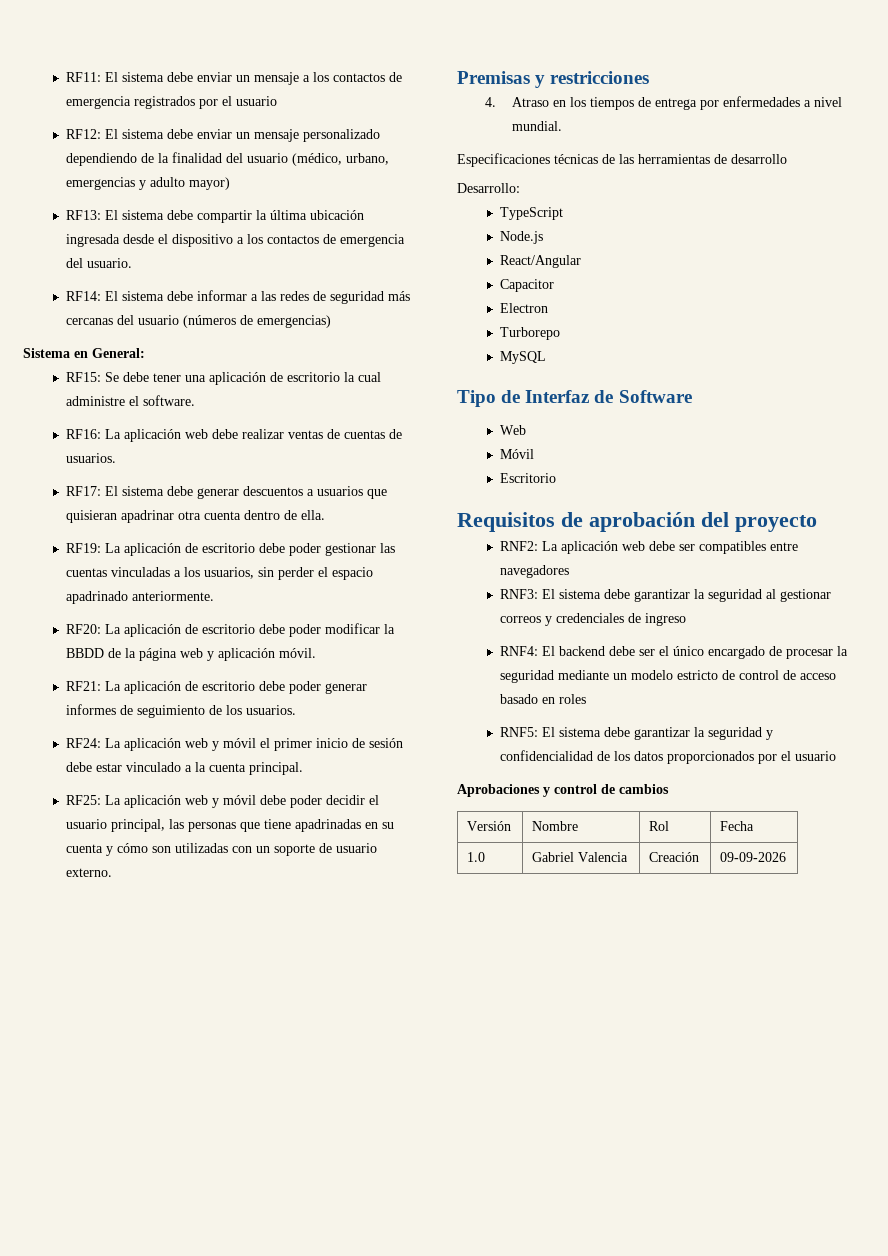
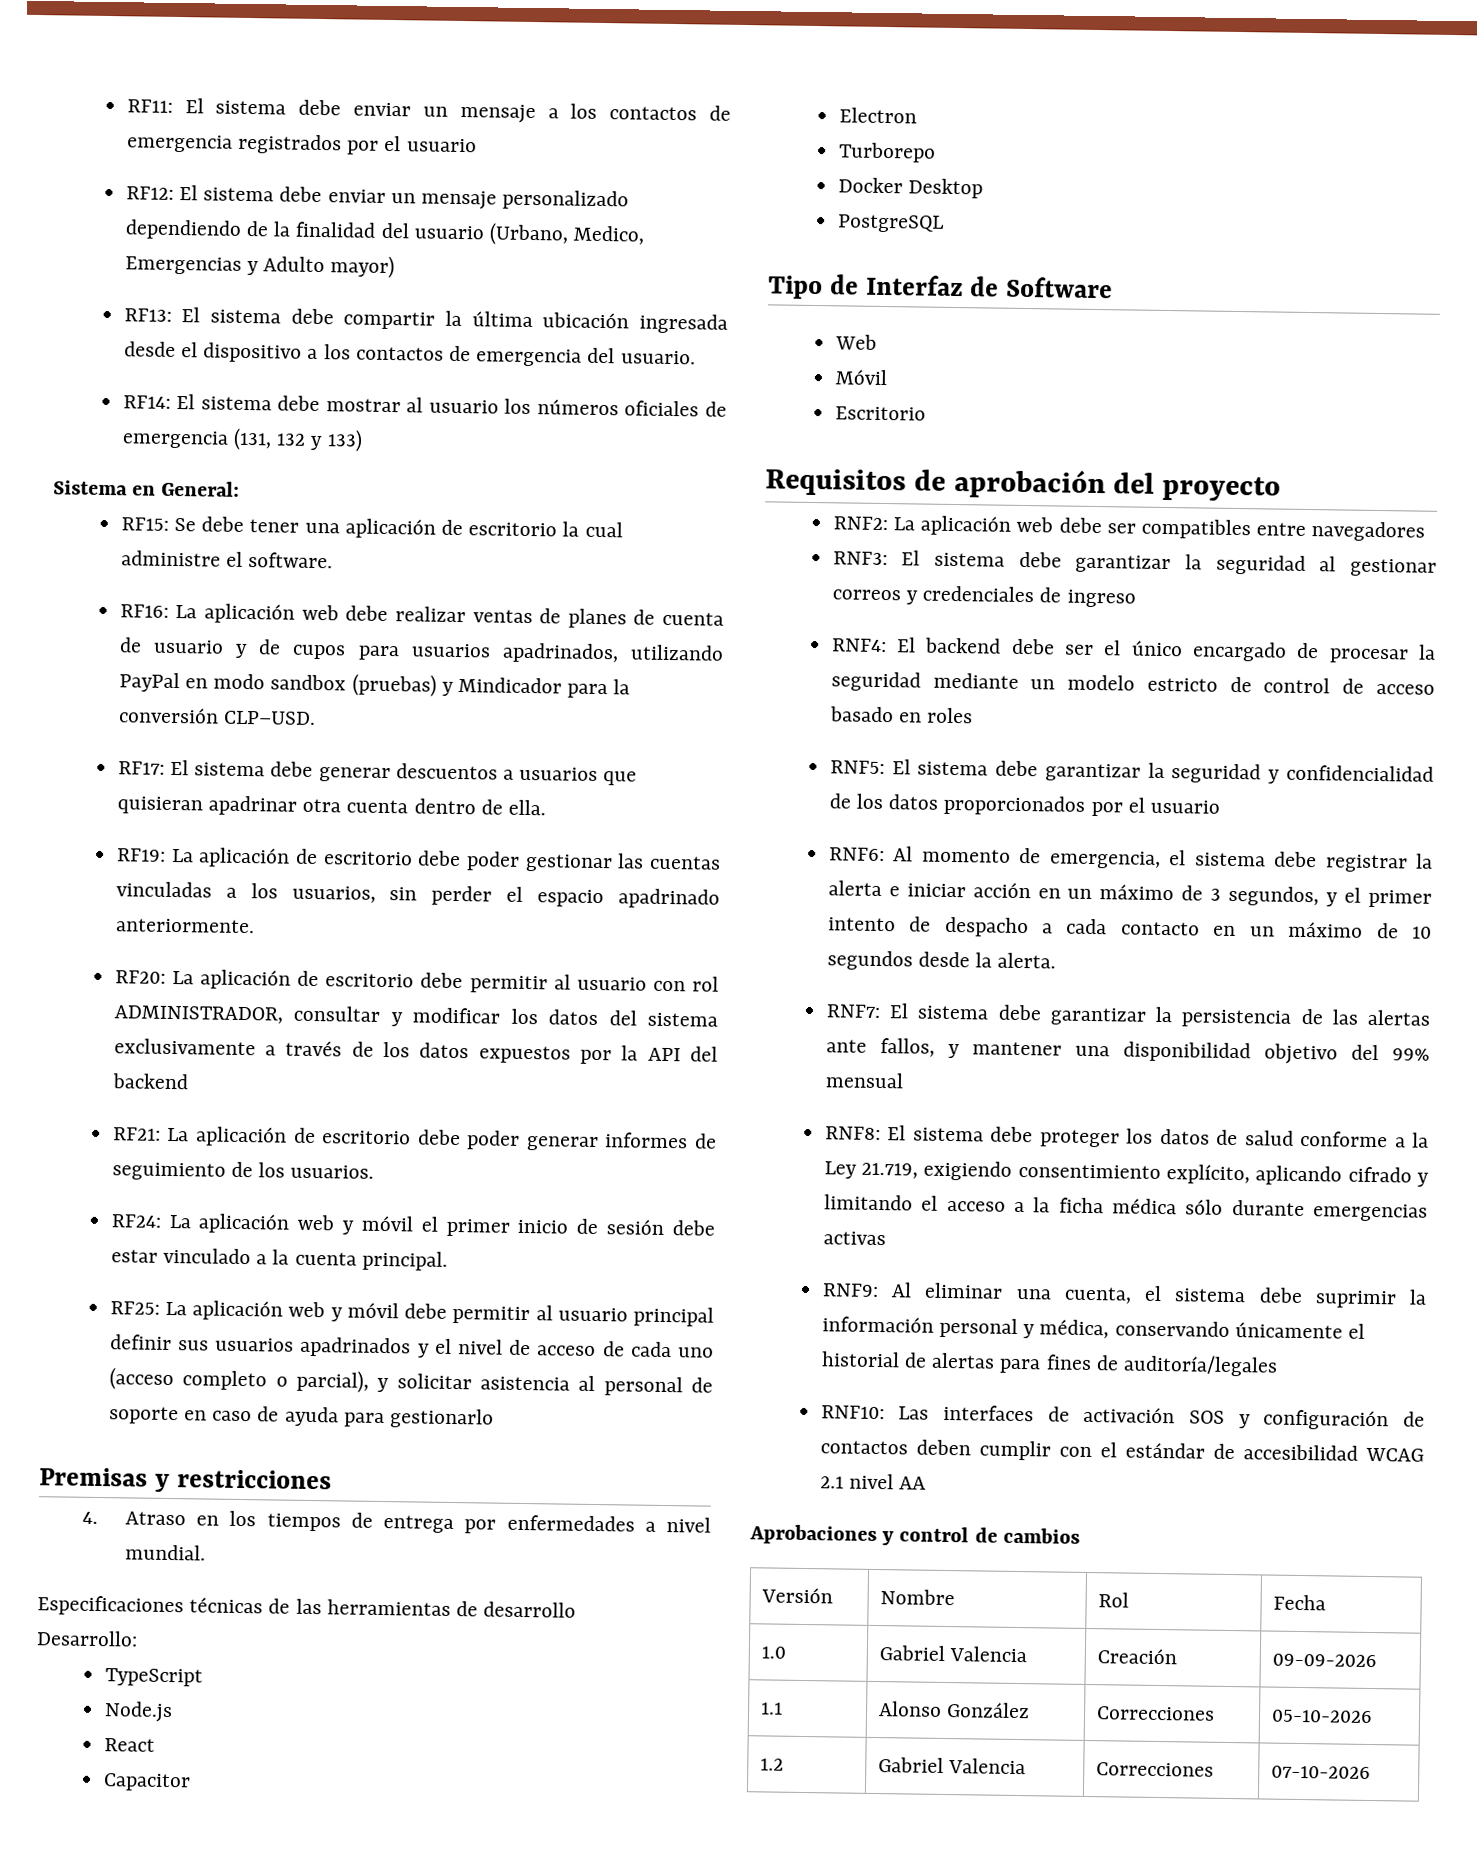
- RF12: El sistema debe enviar un mensaje personalizado dependiendo de la finalidad del usuario (médico, urbano, emergencias y adulto mayor)
+ RF12: El sistema debe enviar un mensaje personalizado dependiendo de la finalidad del usuario (Urbano, Medico, Emergencias y Adulto mayor)
- RF14: El sistema debe informar a las redes de seguridad más cercanas del usuario (números de emergencias)
+ RF14: El sistema debe mostrar al usuario los números oficiales de emergencia (131, 132 y 133)
- RF16: La aplicación web debe realizar ventas de cuentas de usuarios.
+ RF16: La aplicación web debe realizar ventas de planes de cuenta de usuario y de cupos para usuarios apadrinados, utilizando PayPal en modo sandbox (pruebas) y Mindicador para la conversión CLP–USD.
- RF20: La aplicación de escritorio debe poder modificar la BBDD de la página web y aplicación móvil.
+ RF20: La aplicación de escritorio debe permitir al usuario con rol ADMINISTRADOR, consultar y modificar los datos del sistema exclusivamente a través de los datos expuestos por la API del backend
- RF25: La aplicación web y móvil debe poder decidir el usuario principal, las personas que tiene apadrinadas en su cuenta y cómo son utilizadas con un soporte de usuario externo.
+ RF25: La aplicación web y móvil debe permitir al usuario principal definir sus usuarios apadrinados y el nivel de acceso de cada uno (acceso completo o parcial), y solicitar asistencia al personal de soporte en caso de ayuda para gestionarlo
- React/Angular
+ React
- MySQL
+ Docker Desktop
+ PostgreSQL
+ RNF6: Al momento de emergencia, el sistema debe registrar la alerta e iniciar acción en un máximo de 3 segundos, y el primer intento de despacho a cada contacto en un máximo de 10 segundos desde la alerta.
+ RNF7: El sistema debe garantizar la persistencia de las alertas ante fallos, y mantener una disponibilidad objetivo del 99% mensual
+ RNF8: El sistema debe proteger los datos de salud conforme a la Ley 21.719, exigiendo consentimiento explícito, aplicando cifrado y limitando el acceso a la ficha médica sólo durante emergencias activas
+ RNF9: Al eliminar una cuenta, el sistema debe suprimir la información personal y médica, conservando únicamente el historial de alertas para fines de auditoría/legales
+ RNF10: Las interfaces de activación SOS y configuración de contactos deben cumplir con el estándar de accesibilidad WCAG 2.1 nivel AA
+ 1.1 | Alonso González | Correcciones | 05-10-2026
+ 1.2 | Gabriel Valencia | Correcciones | 07-10-2026

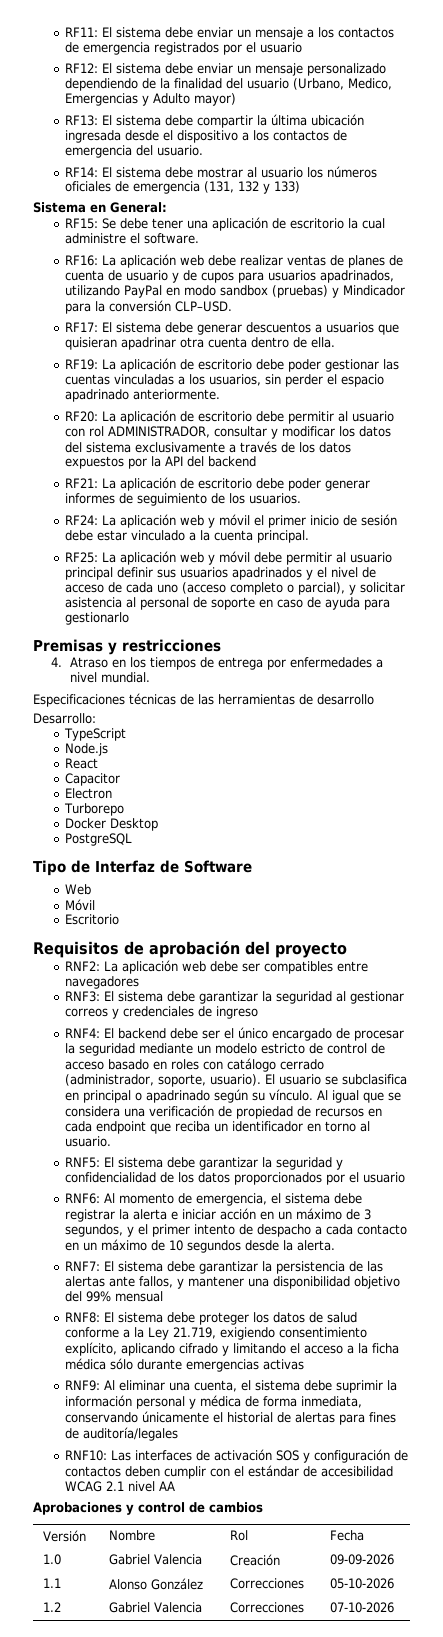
- RNF4: El backend debe ser el único encargado de procesar la seguridad mediante un modelo estricto de control de acceso basado en roles
+ RNF4: El backend debe ser el único encargado de procesar la seguridad mediante un modelo estricto de control de acceso basado en roles con catálogo cerrado (administrador, soporte, usuario). El usuario se subclasifica en principal o apadrinado según su vínculo. Al igual que se considera una verificación de propiedad de recursos en cada endpoint que reciba un identificador en torno al usuario.
- RNF9: Al eliminar una cuenta, el sistema debe suprimir la información personal y médica, conservando únicamente el historial de alertas para fines de auditoría/legales
+ RNF9: Al eliminar una cuenta, el sistema debe suprimir la información personal y médica de forma inmediata, conservando únicamente el historial de alertas para fines de auditoría/legales

